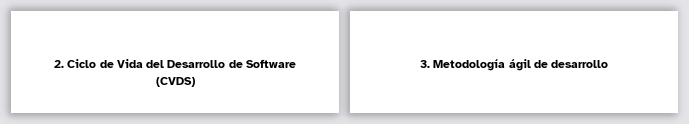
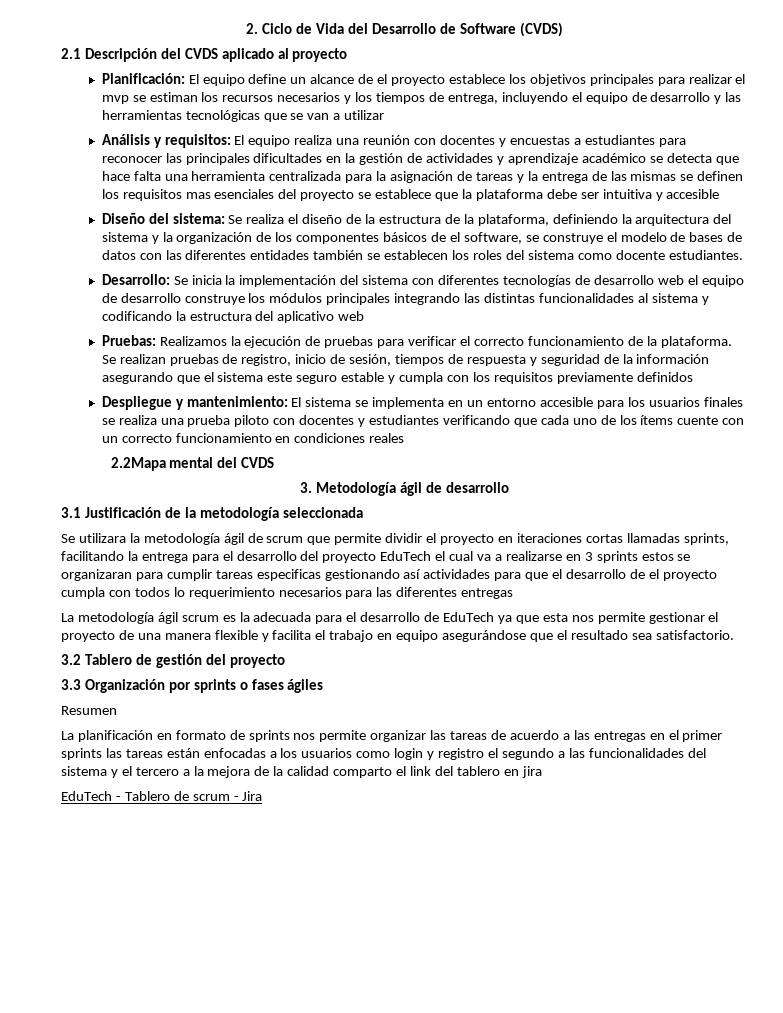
+ 2.1 Descripción del CVDS aplicado al proyecto
+ Planificación: El equipo define un alcance de el proyecto establece los objetivos principales para realizar el mvp se estiman los recursos necesarios y los tiempos de entrega, incluyendo el equipo de desarrollo y las herramientas tecnológicas que se van a utilizar
+ Análisis y requisitos: El equipo realiza una reunión con docentes y encuestas a estudiantes para reconocer las principales dificultades en la gestión de actividades y aprendizaje académico se detecta que hace falta una herramienta centralizada para la asignación de tareas y la entrega de las mismas se definen los requisitos mas esenciales del proyecto se establece que la plataforma debe ser intuitiva y accesible
+ Diseño del sistema: Se realiza el diseño de la estructura de la plataforma, definiendo la arquitectura del sistema y la organización de los componentes básicos de el software, se construye el modelo de bases de datos con las diferentes entidades también se establecen los roles del sistema como docente estudiantes.
+ Desarrollo: Se inicia la implementación del sistema con diferentes tecnologías de desarrollo web el equipo de desarrollo construye los módulos principales integrando las distintas funcionalidades al sistema y codificando la estructura del aplicativo web
+ Pruebas: Realizamos la ejecución de pruebas para verificar el correcto funcionamiento de la plataforma. Se realizan pruebas de registro, inicio de sesión, tiempos de respuesta y seguridad de la información asegurando que el sistema este seguro estable y cumpla con los requisitos previamente definidos
+ Despliegue y mantenimiento: El sistema se implementa en un entorno accesible para los usuarios finales se realiza una prueba piloto con docentes y estudiantes verificando que cada uno de los ítems cuente con un correcto funcionamiento en condiciones reales
+ 2.2Mapa mental del CVDS
+ 3.1 Justificación de la metodología seleccionada
+ Se utilizara la metodología ágil de scrum que permite dividir el proyecto en iteraciones cortas llamadas sprints, facilitando la entrega para el desarrollo del proyecto EduTech el cual va a realizarse en 3 sprints estos se organizaran para cumplir tareas especificas gestionando así actividades para que el desarrollo de el proyecto cumpla con todos lo requerimiento necesarios para las diferentes entregas
+ La metodología ágil scrum es la adecuada para el desarrollo de EduTech ya que esta nos permite gestionar el proyecto de una manera flexible y facilita el trabajo en equipo asegurándose que el resultado sea satisfactorio.
+ 3.2 Tablero de gestión del proyecto
+ 3.3 Organización por sprints o fases ágiles
+ Resumen
+ La planificación en formato de sprints nos permite organizar las tareas de acuerdo a las entregas en el primer sprints las tareas están enfocadas a los usuarios como login y registro el segundo a las funcionalidades del sistema y el tercero a la mejora de la calidad comparto el link del tablero en jira
+ EduTech - Tablero de scrum - Jira

